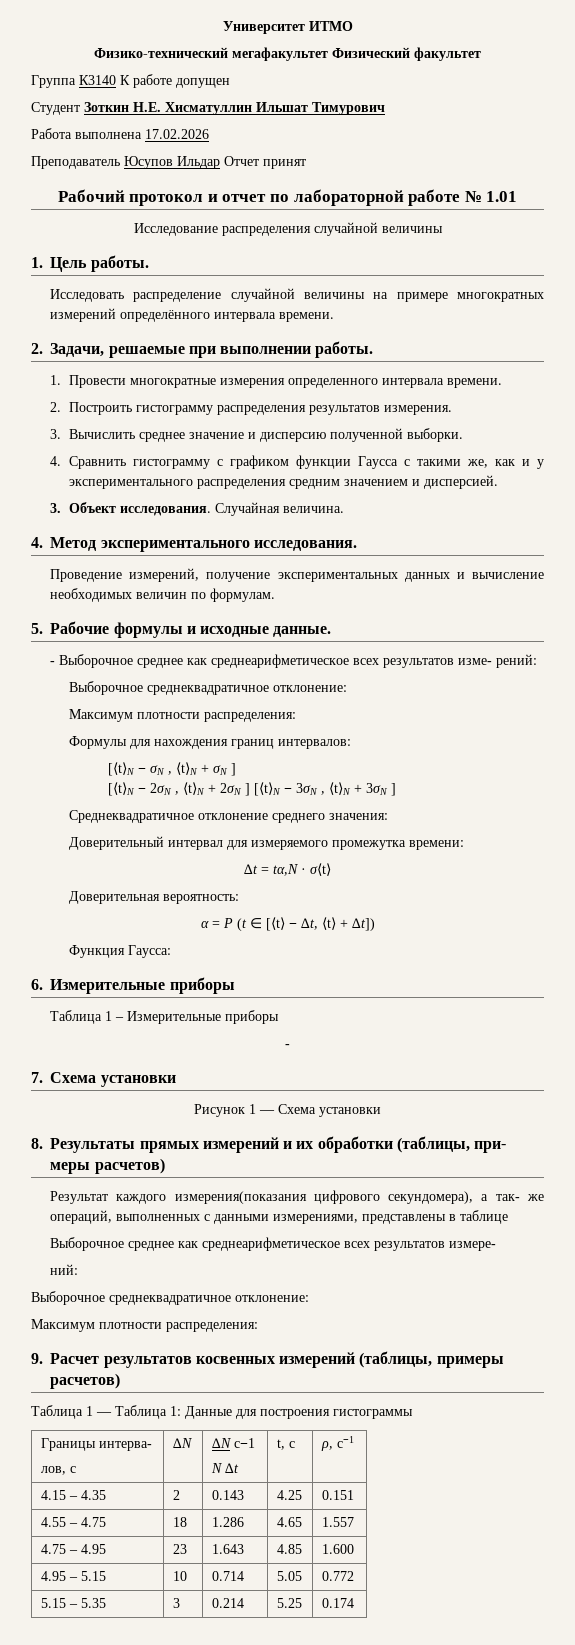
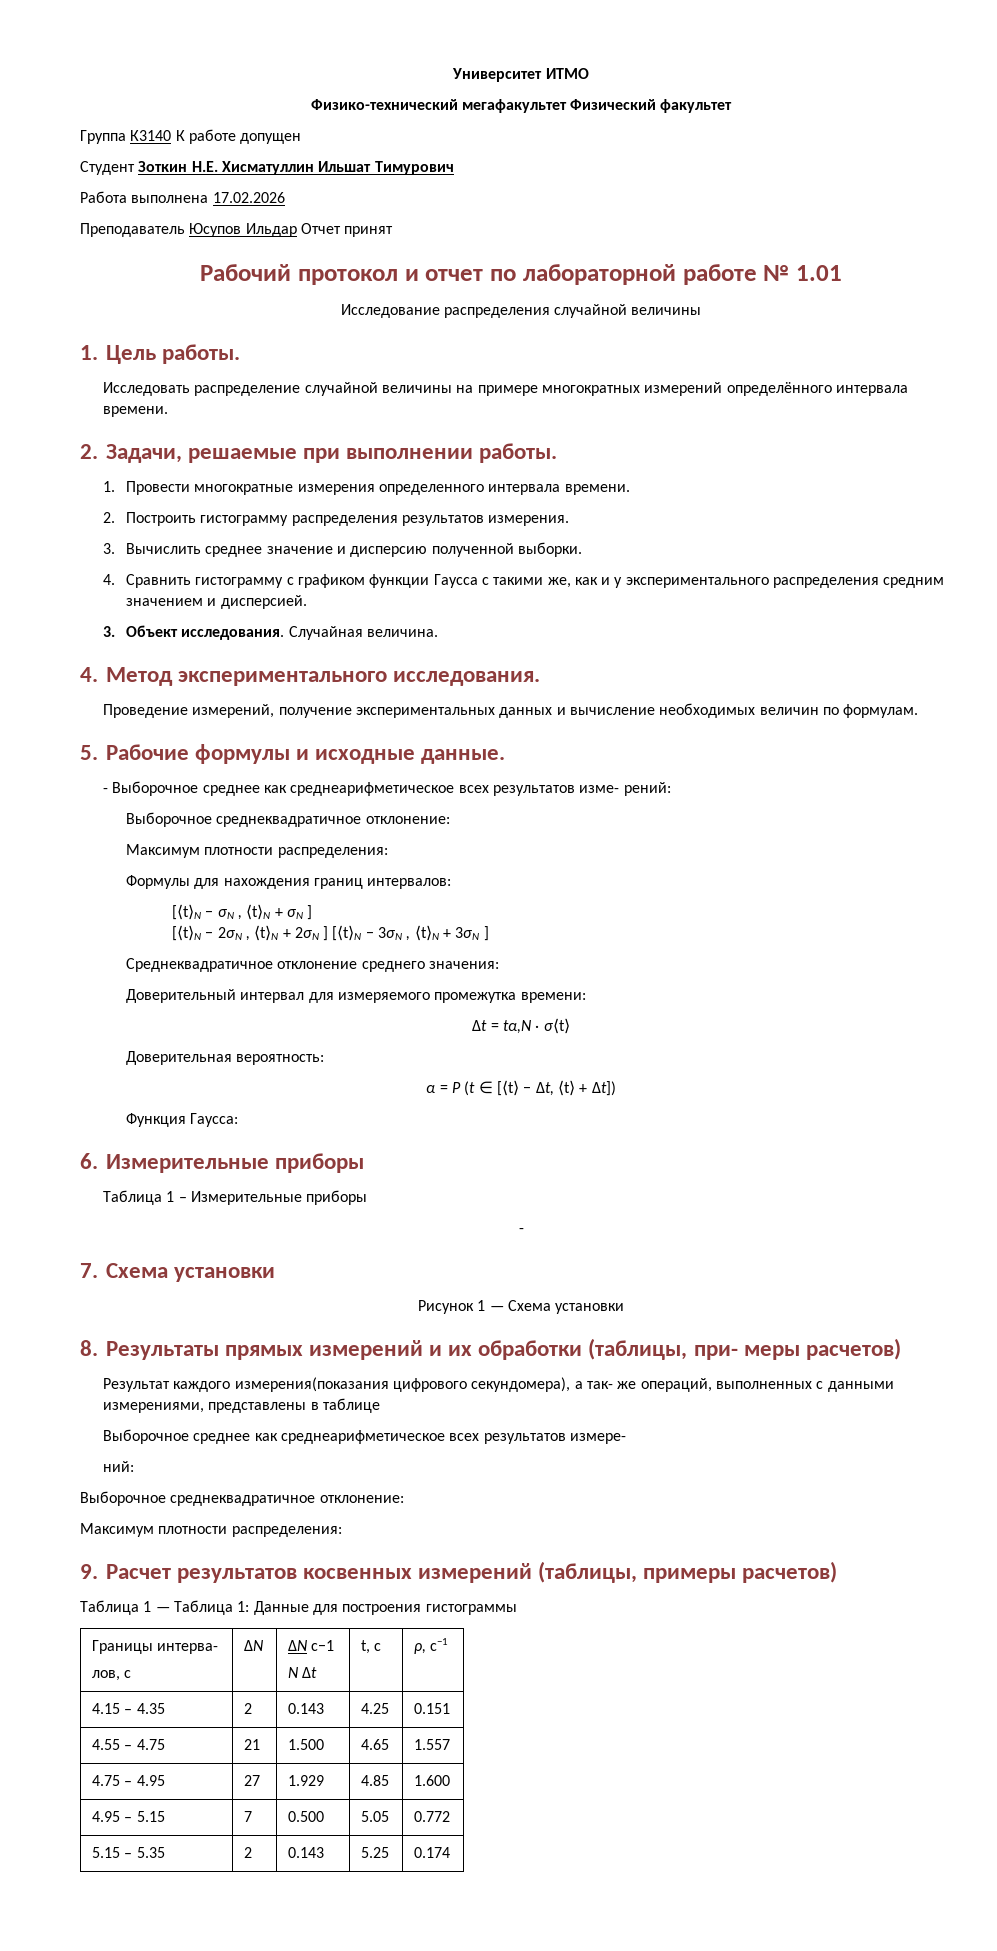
- 4.55 – 4.75 | 18 | 1.286 | 4.65 | 1.557
+ 4.55 – 4.75 | 21 | 1.500 | 4.65 | 1.557
- 4.75 – 4.95 | 23 | 1.643 | 4.85 | 1.600
+ 4.75 – 4.95 | 27 | 1.929 | 4.85 | 1.600
- 4.95 – 5.15 | 10 | 0.714 | 5.05 | 0.772
+ 4.95 – 5.15 | 7 | 0.500 | 5.05 | 0.772
- 5.15 – 5.35 | 3 | 0.214 | 5.25 | 0.174
+ 5.15 – 5.35 | 2 | 0.143 | 5.25 | 0.174

